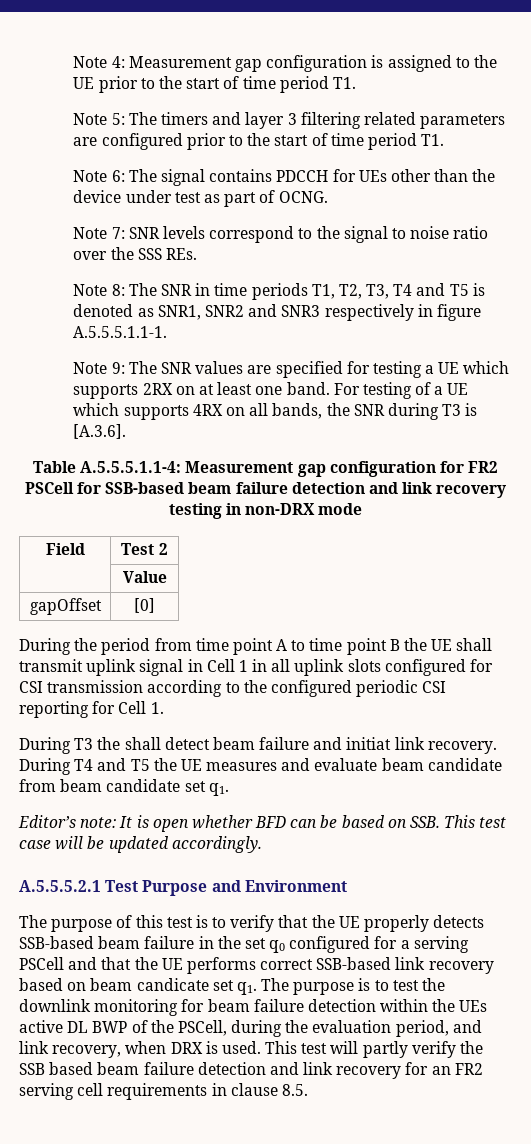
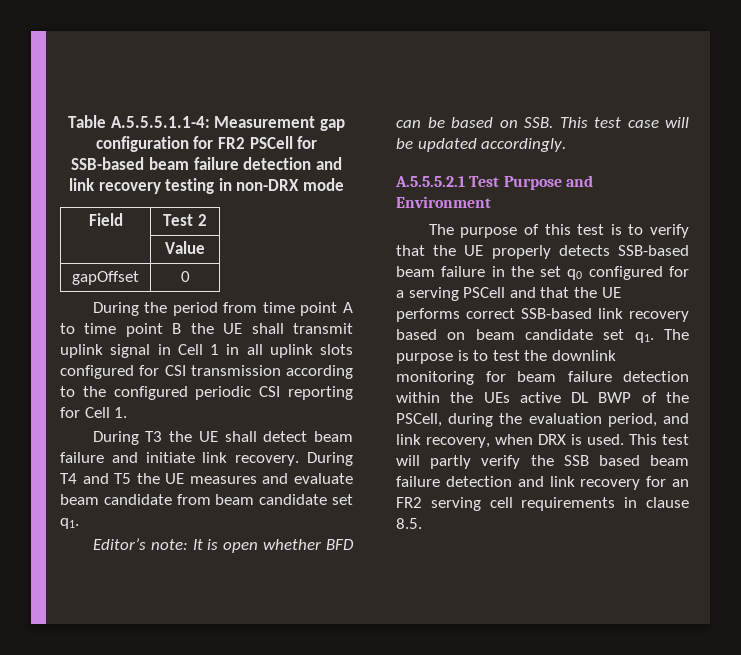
- Note 4: Measurement gap configuration is assigned to the UE prior to the start of time period T1.
- Note 5: The timers and layer 3 filtering related parameters are configured prior to the start of time period T1.
- Note 6: The signal contains PDCCH for UEs other than the device under test as part of OCNG.
- Note 7: SNR levels correspond to the signal to noise ratio over the SSS REs.
- Note 8: The SNR in time periods T1, T2, T3, T4 and T5 is denoted as SNR1, SNR2 and SNR3 respectively in figure A.5.5.5.1.1-1.
- Note 9: The SNR values are specified for testing a UE which supports 2RX on at least one band. For testing of a UE which supports 4RX on all bands, the SNR during T3 is [A.3.6].
- gapOffset | [0]
+ gapOffset | 0
- During T3 the shall detect beam failure and initiat link recovery.
+ During T3 the UE shall detect beam failure and initiate link recovery.
- The purpose of this test is to verify that the UE properly detects SSB-based beam failure in the set q0 configured for a serving PSCell and that the UE performs correct SSB-based link recovery based on beam candicate set q1.
+ The purpose of this test is to verify that the UE properly detects SSB-based beam failure in the set q0 configured for a serving PSCell and that the UE performs correct SSB-based link recovery based on beam candidate set q1.

